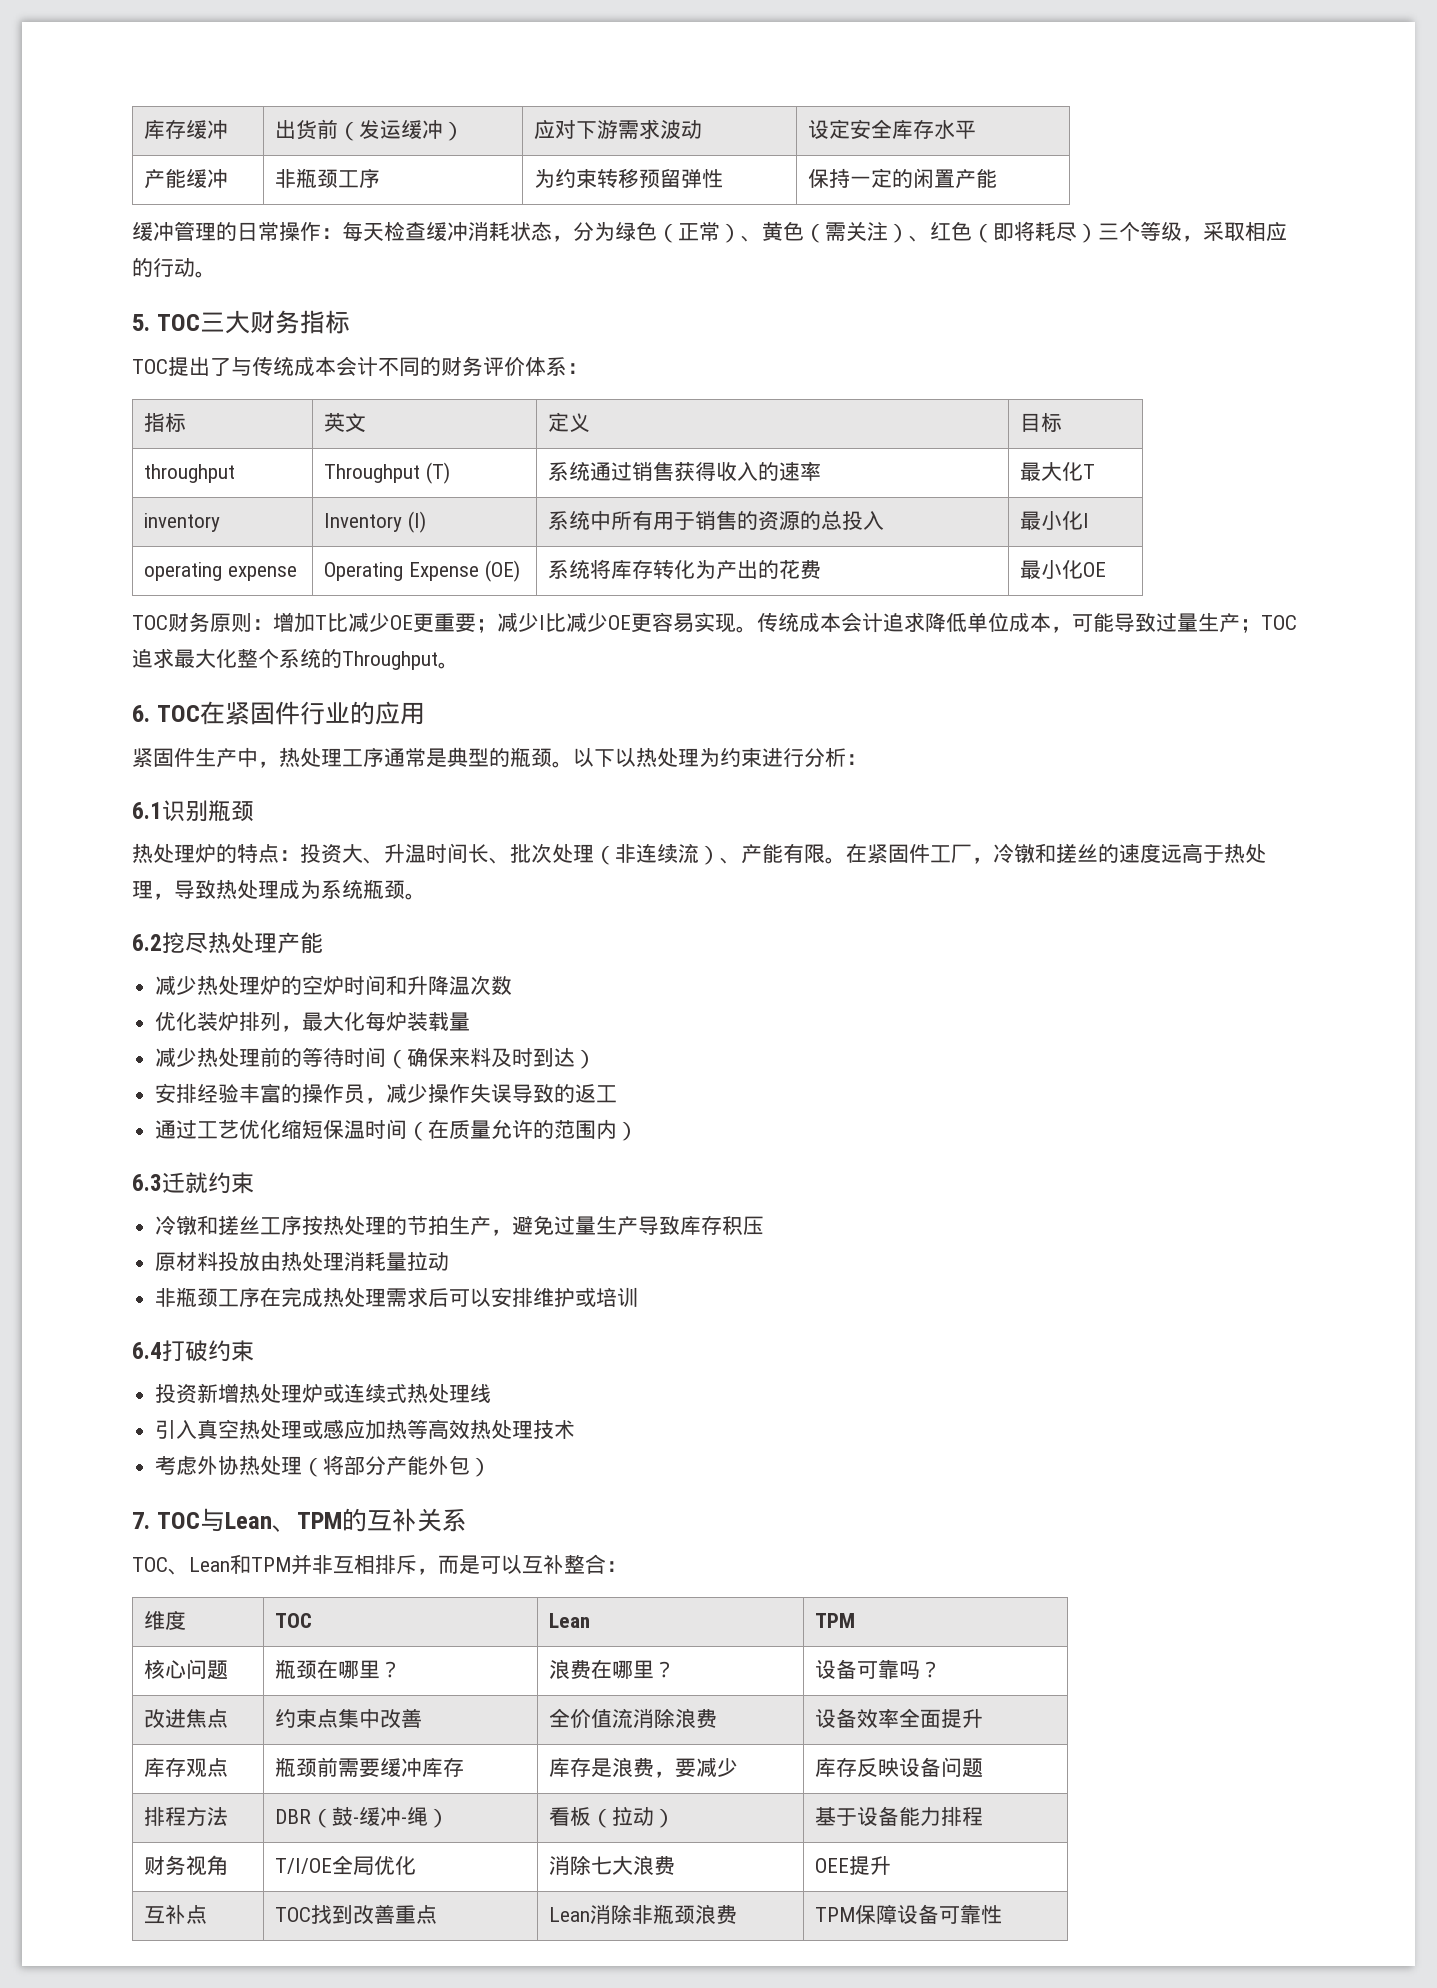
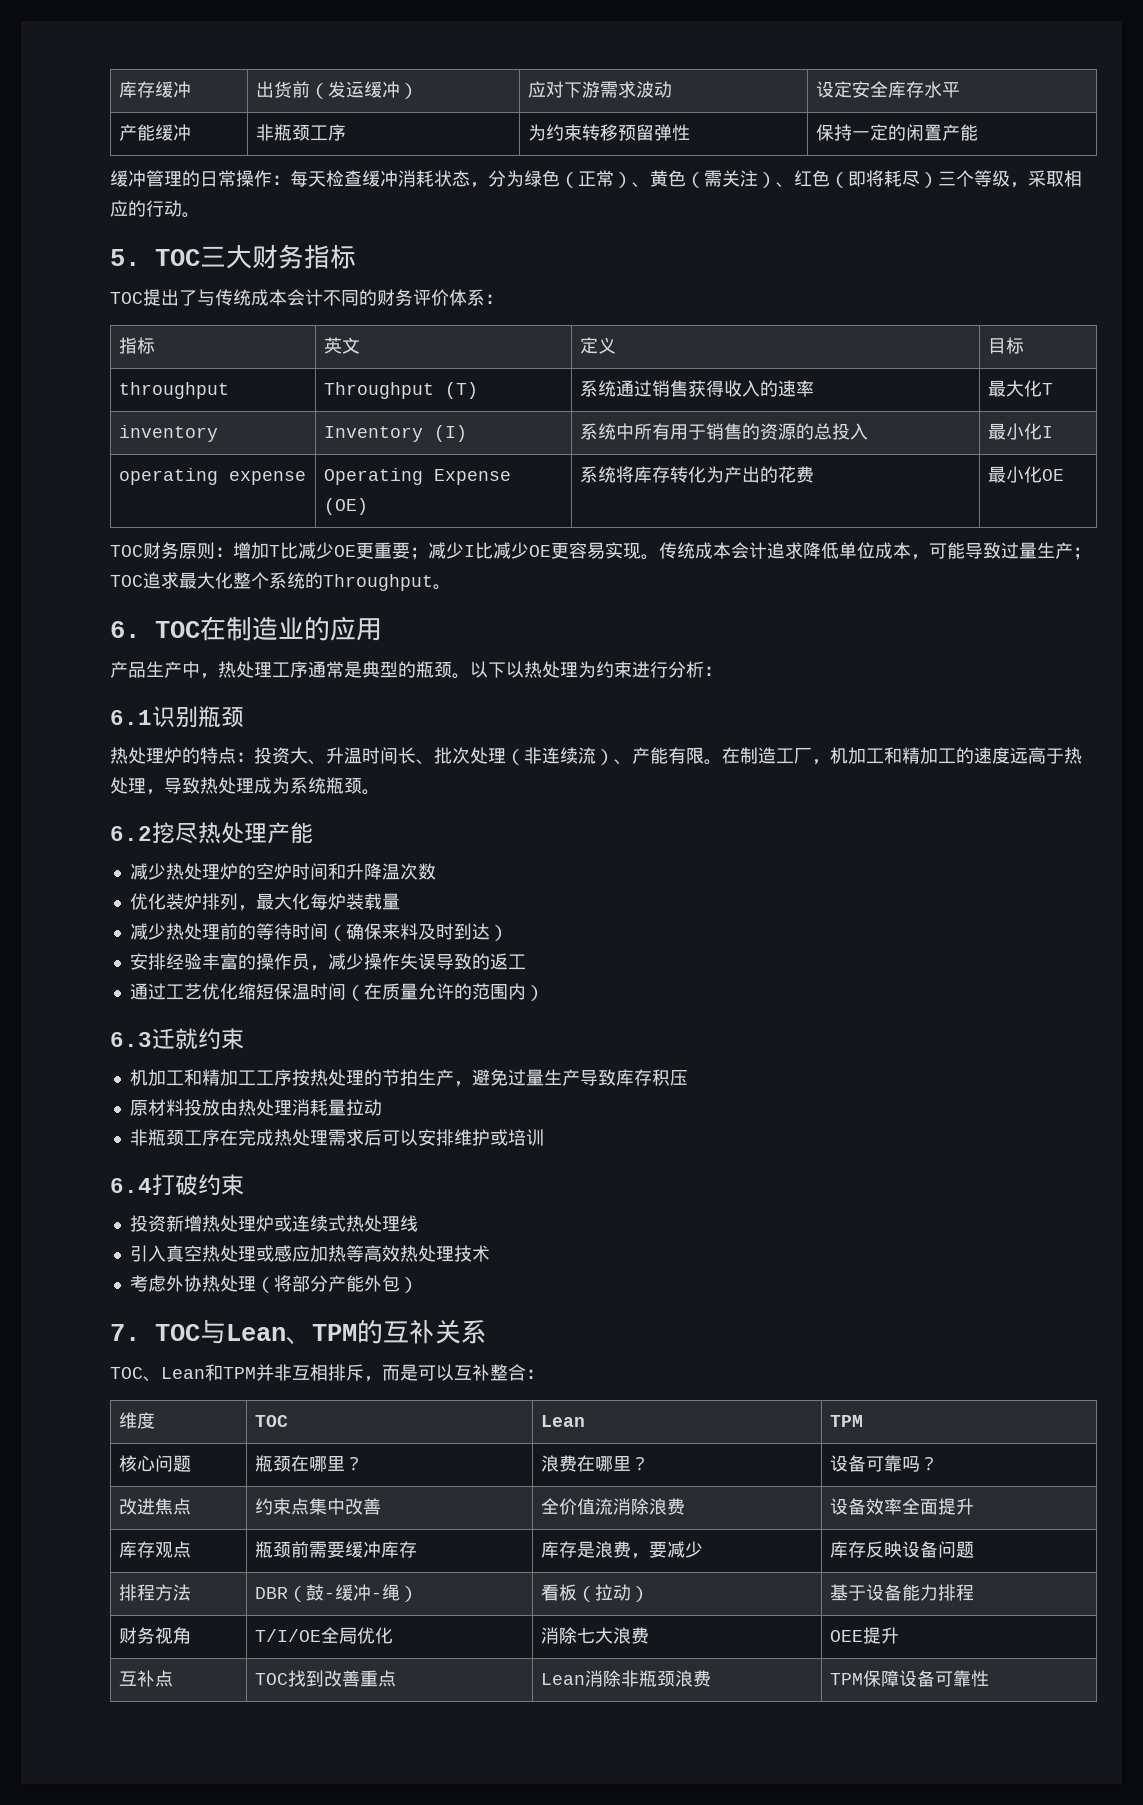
- 6. TOC在紧固件行业的应用
+ 6. TOC在制造业的应用
- 紧固件生产中，热处理工序通常是典型的瓶颈。
+ 产品生产中，热处理工序通常是典型的瓶颈。
- 在紧固件工厂，冷镦和搓丝的速度远高于热处理，导致热处理成为系统瓶颈。
+ 在制造工厂，机加工和精加工的速度远高于热处理，导致热处理成为系统瓶颈。
- 冷镦和搓丝工序按热处理的节拍生产，避免过量生产导致库存积压
+ 机加工和精加工工序按热处理的节拍生产，避免过量生产导致库存积压

